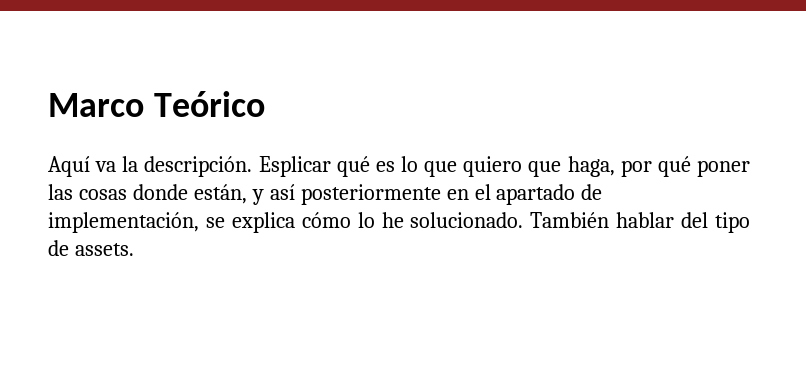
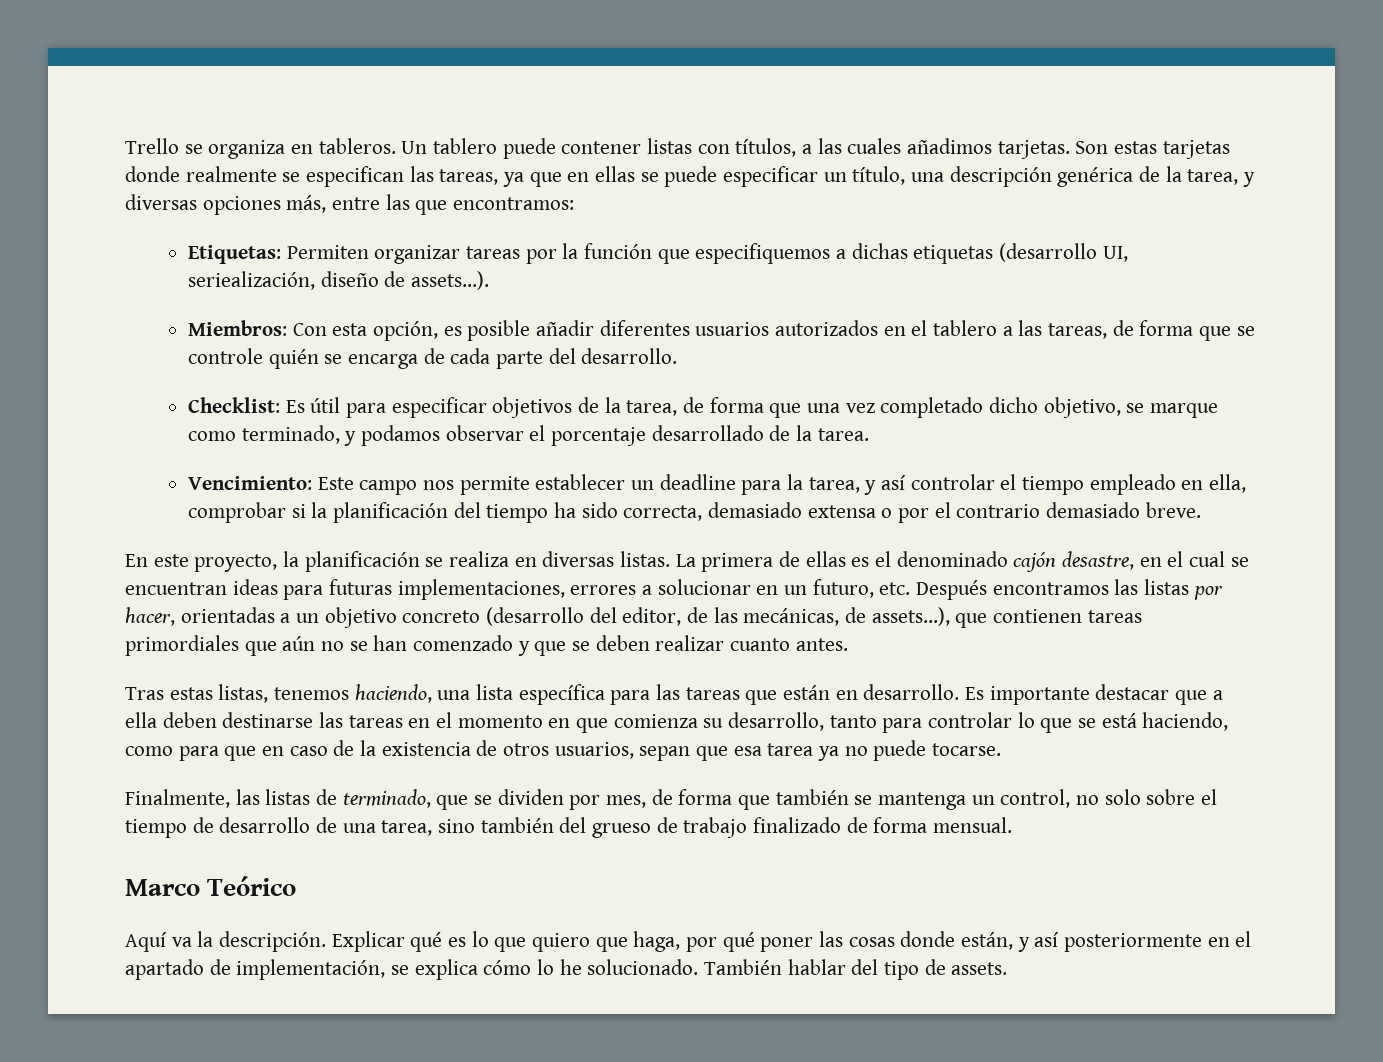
+ Trello se organiza en tableros. Un tablero puede contener listas con títulos, a las cuales añadimos tarjetas. Son estas tarjetas donde realmente se especifican las tareas, ya que en ellas se puede especificar un título, una descripción genérica de la tarea, y diversas opciones más, entre las que encontramos:
+ Etiquetas: Permiten organizar tareas por la función que especifiquemos a dichas etiquetas (desarrollo UI, seriealización, diseño de assets…).
+ Miembros: Con esta opción, es posible añadir diferentes usuarios autorizados en el tablero a las tareas, de forma que se controle quién se encarga de cada parte del desarrollo.
+ Checklist: Es útil para especificar objetivos de la tarea, de forma que una vez completado dicho objetivo, se marque como terminado, y podamos observar el porcentaje desarrollado de la tarea.
+ Vencimiento: Este campo nos permite establecer un deadline para la tarea, y así controlar el tiempo empleado en ella, comprobar si la planificación del tiempo ha sido correcta, demasiado extensa o por el contrario demasiado breve.
+ En este proyecto, la planificación se realiza en diversas listas. La primera de ellas es el denominado cajón desastre, en el cual se encuentran ideas para futuras implementaciones, errores a solucionar en un futuro, etc. Después encontramos las listas por hacer, orientadas a un objetivo concreto (desarrollo del editor, de las mecánicas, de assets…), que contienen tareas primordiales que aún no se han comenzado y que se deben realizar cuanto antes.
+ Tras estas listas, tenemos haciendo, una lista específica para las tareas que están en desarrollo. Es importante destacar que a ella deben destinarse las tareas en el momento en que comienza su desarrollo, tanto para controlar lo que se está haciendo, como para que en caso de la existencia de otros usuarios, sepan que esa tarea ya no puede tocarse.
+ Finalmente, las listas de terminado, que se dividen por mes, de forma que también se mantenga un control, no solo sobre el tiempo de desarrollo de una tarea, sino también del grueso de trabajo finalizado de forma mensual.
- Esplicar qué es lo que quiero que haga, por qué poner las cosas donde están, y así posteriormente en el apartado de implementación, se explica cómo lo he solucionado.
+ Explicar qué es lo que quiero que haga, por qué poner las cosas donde están, y así posteriormente en el apartado de implementación, se explica cómo lo he solucionado.

